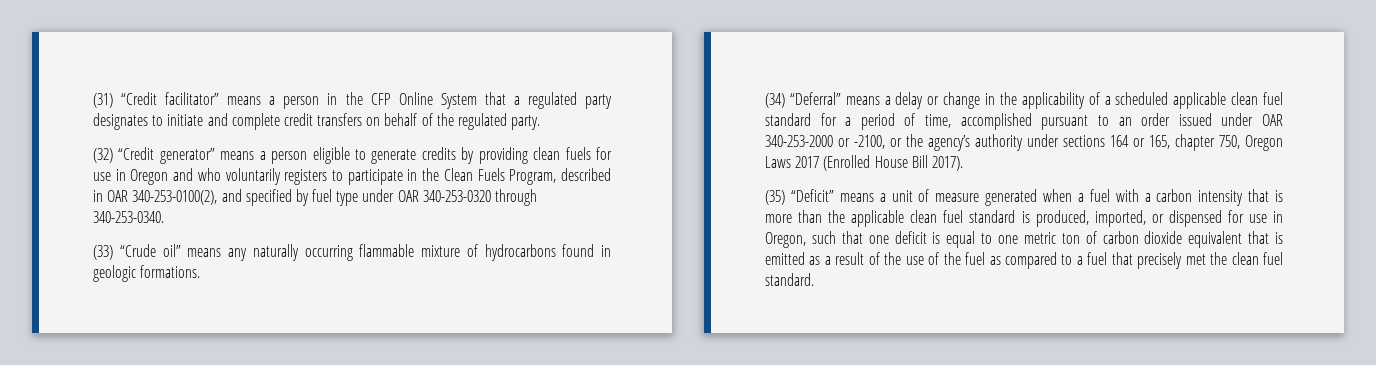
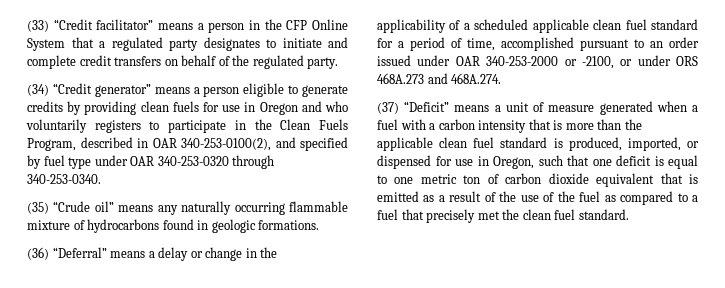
- (31) “Credit facilitator” means a person in the CFP Online System that a regulated party designates to initiate and complete credit transfers on behalf of the regulated party.
+ (33) “Credit facilitator” means a person in the CFP Online System that a regulated party designates to initiate and complete credit transfers on behalf of the regulated party.
- (32) “Credit generator” means a person eligible to generate credits by providing clean fuels for use in Oregon and who voluntarily registers to participate in the Clean Fuels Program, described in OAR 340-253-0100(2), and specified by fuel type under OAR 340-253-0320 through 340-253-0340.
+ (34) “Credit generator” means a person eligible to generate credits by providing clean fuels for use in Oregon and who voluntarily registers to participate in the Clean Fuels Program, described in OAR 340-253-0100(2), and specified by fuel type under OAR 340-253-0320 through 340-253-0340.
- (33) “Crude oil” means any naturally occurring flammable mixture of hydrocarbons found in geologic formations.
+ (35) “Crude oil” means any naturally occurring flammable mixture of hydrocarbons found in geologic formations.
- (34) “Deferral” means a delay or change in the applicability of a scheduled applicable clean fuel standard for a period of time, accomplished pursuant to an order issued under OAR 340-253-2000 or -2100, or the agency’s authority under sections 164 or 165, chapter 750, Oregon Laws 2017 (Enrolled House Bill 2017).
- (35) “Deficit” means a unit of measure generated when a fuel with a carbon intensity that is more than the applicable clean fuel standard is produced, imported, or dispensed for use in Oregon, such that one deficit is equal to one metric ton of carbon dioxide equivalent that is emitted as a result of the use of the fuel as compared to a fuel that precisely met the clean fuel standard.
+ (36) “Deferral” means a delay or change in the applicability of a scheduled applicable clean fuel standard for a period of time, accomplished pursuant to an order issued under OAR 340-253-2000 or -2100, or under ORS 468A.273 and 468A.274.
+ (37) “Deficit” means a unit of measure generated when a fuel with a carbon intensity that is more than the applicable clean fuel standard is produced, imported, or dispensed for use in Oregon, such that one deficit is equal to one metric ton of carbon dioxide equivalent that is emitted as a result of the use of the fuel as compared to a fuel that precisely met the clean fuel standard.

